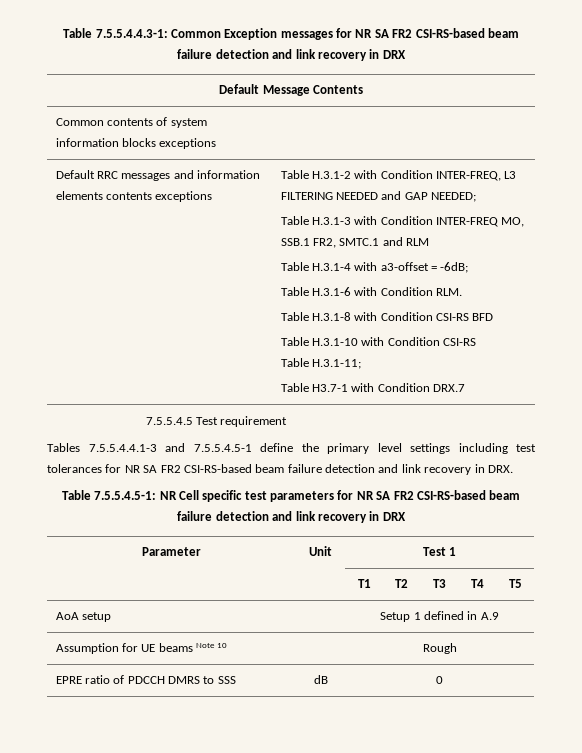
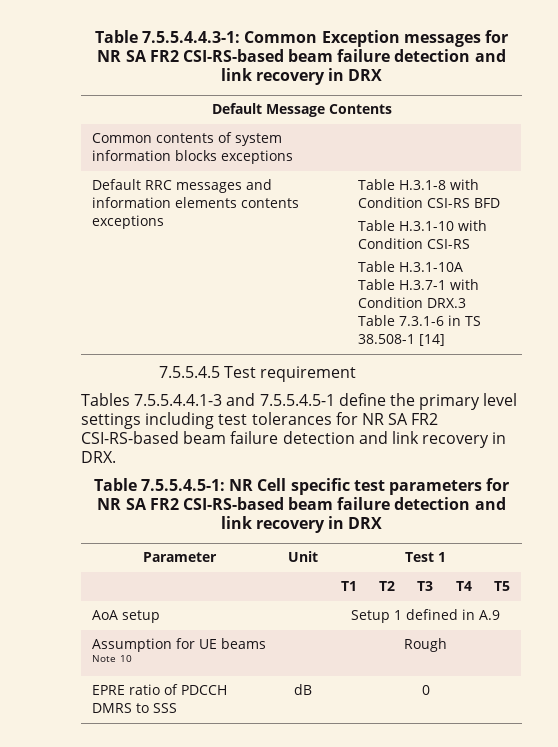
- Table H.3.1-2 with Condition INTER-FREQ, L3 FILTERING NEEDED and GAP NEEDED;
- Table H.3.1-3 with Condition INTER-FREQ MO, SSB.1 FR2, SMTC.1 and RLM
- Table H.3.1-4 with a3-offset = -6dB;
- Table H.3.1-6 with Condition RLM.
- Table H.3.1-11;
- Table H3.7-1 with Condition DRX.7
+ Table H.3.1-10A
+ Table H.3.7-1 with Condition DRX.3
+ Table 7.3.1-6 in TS 38.508-1 [14]

